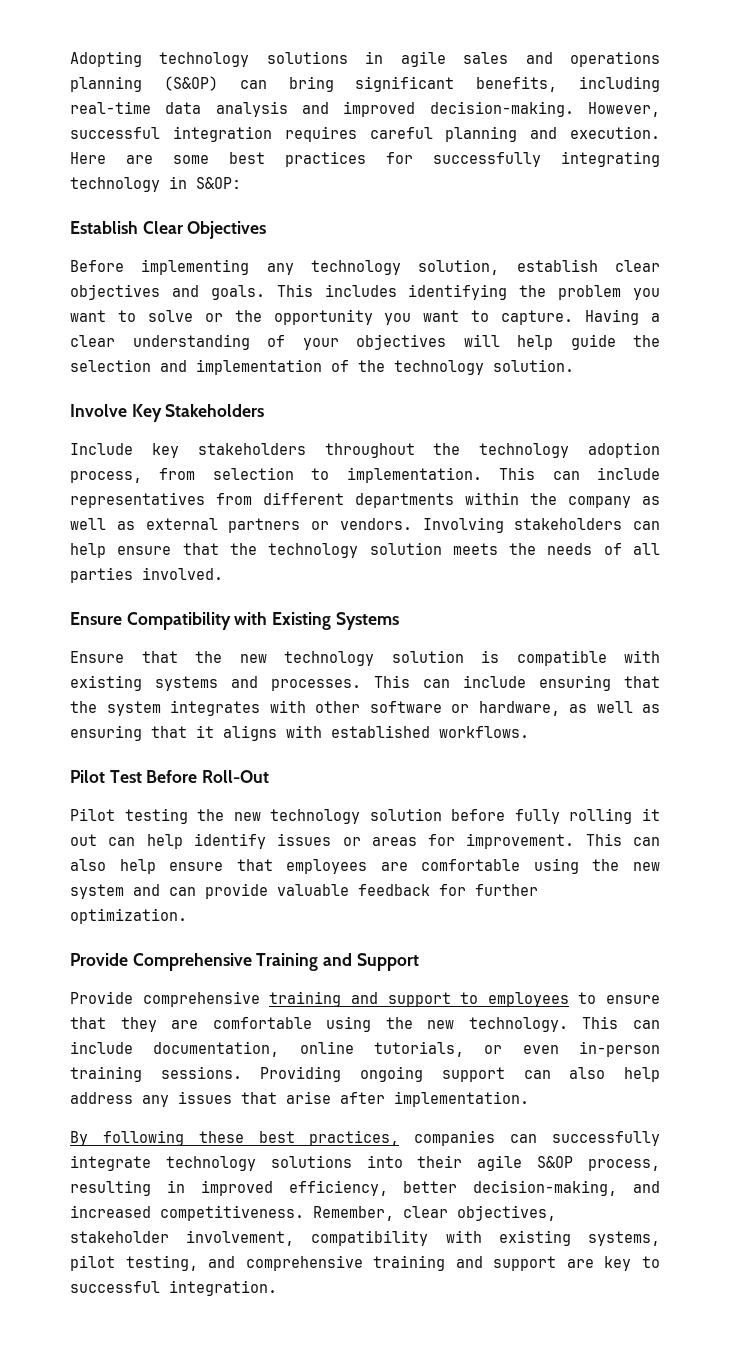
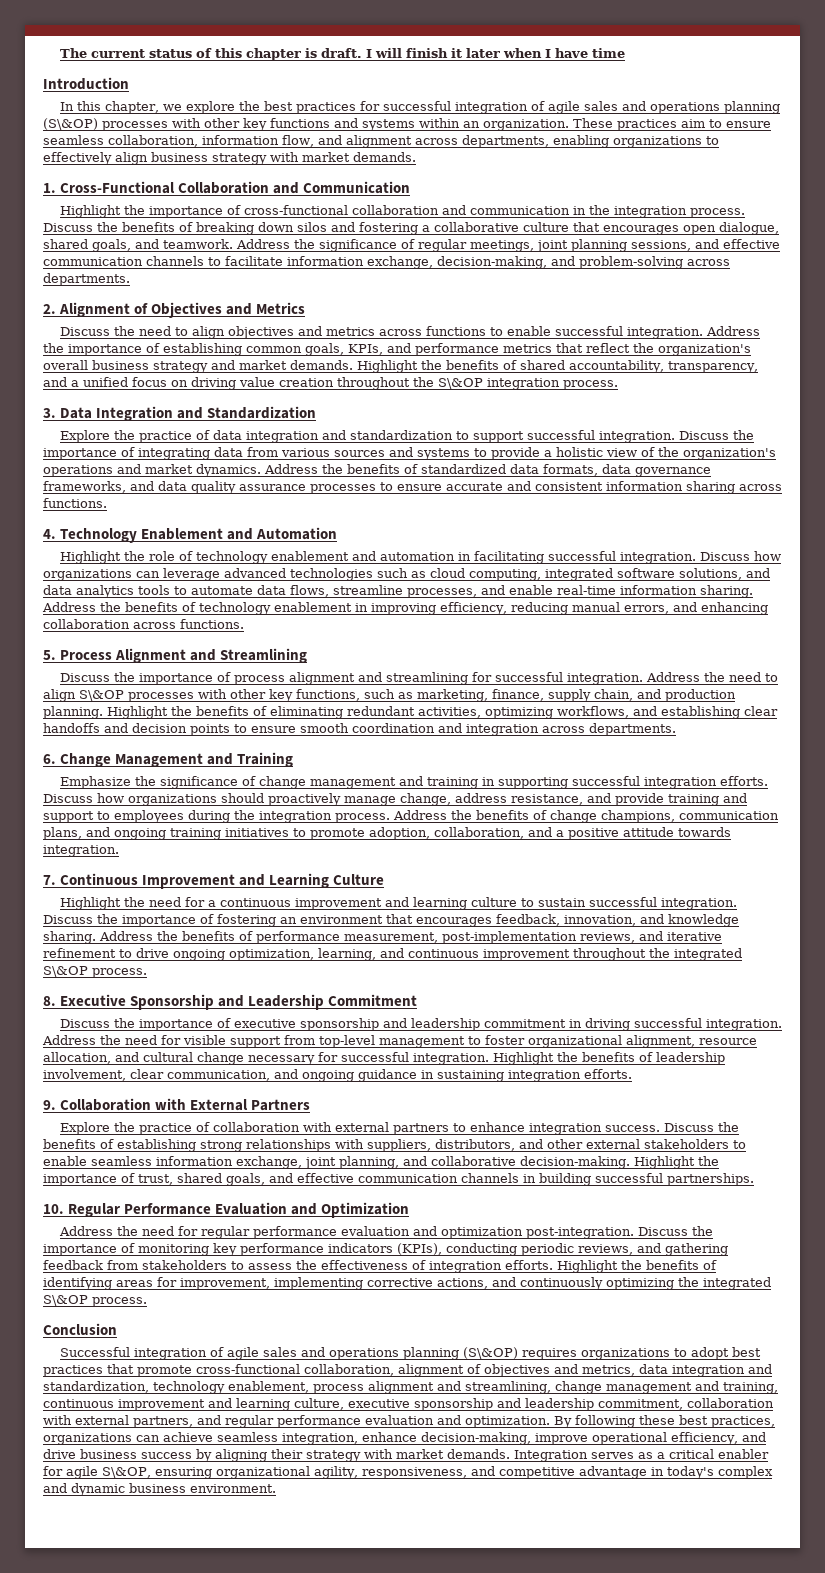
- Adopting technology solutions in agile sales and operations planning (S&OP) can bring significant benefits, including real-time data analysis and improved decision-making. However, successful integration requires careful planning and execution. Here are some best practices for successfully integrating technology in S&OP:
- Establish Clear Objectives
- Before implementing any technology solution, establish clear objectives and goals. This includes identifying the problem you want to solve or the opportunity you want to capture. Having a clear understanding of your objectives will help guide the selection and implementation of the technology solution.
- Involve Key Stakeholders
- Include key stakeholders throughout the technology adoption process, from selection to implementation. This can include representatives from different departments within the company as well as external partners or vendors. Involving stakeholders can help ensure that the technology solution meets the needs of all parties involved.
- Ensure Compatibility with Existing Systems
- Ensure that the new technology solution is compatible with existing systems and processes. This can include ensuring that the system integrates with other software or hardware, as well as ensuring that it aligns with established workflows.
- Pilot Test Before Roll-Out
- Pilot testing the new technology solution before fully rolling it out can help identify issues or areas for improvement. This can also help ensure that employees are comfortable using the new system and can provide valuable feedback for further optimization.
- Provide Comprehensive Training and Support
- Provide comprehensive training and support to employees to ensure that they are comfortable using the new technology. This can include documentation, online tutorials, or even in-person training sessions. Providing ongoing support can also help address any issues that arise after implementation.
- By following these best practices, companies can successfully integrate technology solutions into their agile S&OP process, resulting in improved efficiency, better decision-making, and increased competitiveness. Remember, clear objectives, stakeholder involvement, compatibility with existing systems, pilot testing, and comprehensive training and support are key to successful integration.
+ The current status of this chapter is draft. I will finish it later when I have time
+ Introduction
+ In this chapter, we explore the best practices for successful integration of agile sales and operations planning (S\&OP) processes with other key functions and systems within an organization. These practices aim to ensure seamless collaboration, information flow, and alignment across departments, enabling organizations to effectively align business strategy with market demands.
+ 1. Cross-Functional Collaboration and Communication
+ Highlight the importance of cross-functional collaboration and communication in the integration process. Discuss the benefits of breaking down silos and fostering a collaborative culture that encourages open dialogue, shared goals, and teamwork. Address the significance of regular meetings, joint planning sessions, and effective communication channels to facilitate information exchange, decision-making, and problem-solving across departments.
+ 2. Alignment of Objectives and Metrics
+ Discuss the need to align objectives and metrics across functions to enable successful integration. Address the importance of establishing common goals, KPIs, and performance metrics that reflect the organization's overall business strategy and market demands. Highlight the benefits of shared accountability, transparency, and a unified focus on driving value creation throughout the S\&OP integration process.
+ 3. Data Integration and Standardization
+ Explore the practice of data integration and standardization to support successful integration. Discuss the importance of integrating data from various sources and systems to provide a holistic view of the organization's operations and market dynamics. Address the benefits of standardized data formats, data governance frameworks, and data quality assurance processes to ensure accurate and consistent information sharing across functions.
+ 4. Technology Enablement and Automation
+ Highlight the role of technology enablement and automation in facilitating successful integration. Discuss how organizations can leverage advanced technologies such as cloud computing, integrated software solutions, and data analytics tools to automate data flows, streamline processes, and enable real-time information sharing. Address the benefits of technology enablement in improving efficiency, reducing manual errors, and enhancing collaboration across functions.
+ 5. Process Alignment and Streamlining
+ Discuss the importance of process alignment and streamlining for successful integration. Address the need to align S\&OP processes with other key functions, such as marketing, finance, supply chain, and production planning. Highlight the benefits of eliminating redundant activities, optimizing workflows, and establishing clear handoffs and decision points to ensure smooth coordination and integration across departments.
+ 6. Change Management and Training
+ Emphasize the significance of change management and training in supporting successful integration efforts. Discuss how organizations should proactively manage change, address resistance, and provide training and support to employees during the integration process. Address the benefits of change champions, communication plans, and ongoing training initiatives to promote adoption, collaboration, and a positive attitude towards integration.
+ 7. Continuous Improvement and Learning Culture
+ Highlight the need for a continuous improvement and learning culture to sustain successful integration. Discuss the importance of fostering an environment that encourages feedback, innovation, and knowledge sharing. Address the benefits of performance measurement, post-implementation reviews, and iterative refinement to drive ongoing optimization, learning, and continuous improvement throughout the integrated S\&OP process.
+ 8. Executive Sponsorship and Leadership Commitment
+ Discuss the importance of executive sponsorship and leadership commitment in driving successful integration. Address the need for visible support from top-level management to foster organizational alignment, resource allocation, and cultural change necessary for successful integration. Highlight the benefits of leadership involvement, clear communication, and ongoing guidance in sustaining integration efforts.
+ 9. Collaboration with External Partners
+ Explore the practice of collaboration with external partners to enhance integration success. Discuss the benefits of establishing strong relationships with suppliers, distributors, and other external stakeholders to enable seamless information exchange, joint planning, and collaborative decision-making. Highlight the importance of trust, shared goals, and effective communication channels in building successful partnerships.
+ 10. Regular Performance Evaluation and Optimization
+ Address the need for regular performance evaluation and optimization post-integration. Discuss the importance of monitoring key performance indicators (KPIs), conducting periodic reviews, and gathering feedback from stakeholders to assess the effectiveness of integration efforts. Highlight the benefits of identifying areas for improvement, implementing corrective actions, and continuously optimizing the integrated S\&OP process.
+ Conclusion
+ Successful integration of agile sales and operations planning (S\&OP) requires organizations to adopt best practices that promote cross-functional collaboration, alignment of objectives and metrics, data integration and standardization, technology enablement, process alignment and streamlining, change management and training, continuous improvement and learning culture, executive sponsorship and leadership commitment, collaboration with external partners, and regular performance evaluation and optimization. By following these best practices, organizations can achieve seamless integration, enhance decision-making, improve operational efficiency, and drive business success by aligning their strategy with market demands. Integration serves as a critical enabler for agile S\&OP, ensuring organizational agility, responsiveness, and competitive advantage in today's complex and dynamic business environment.

